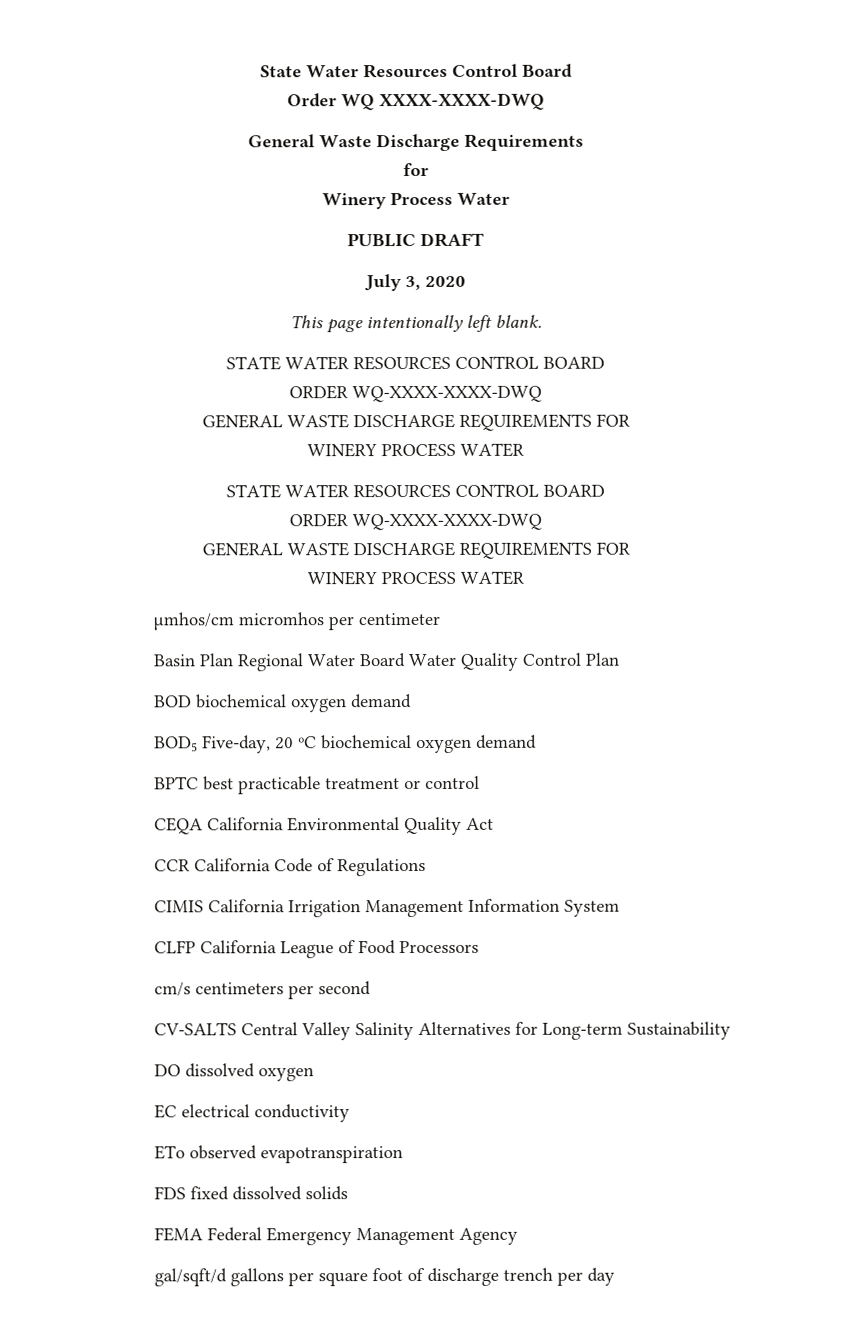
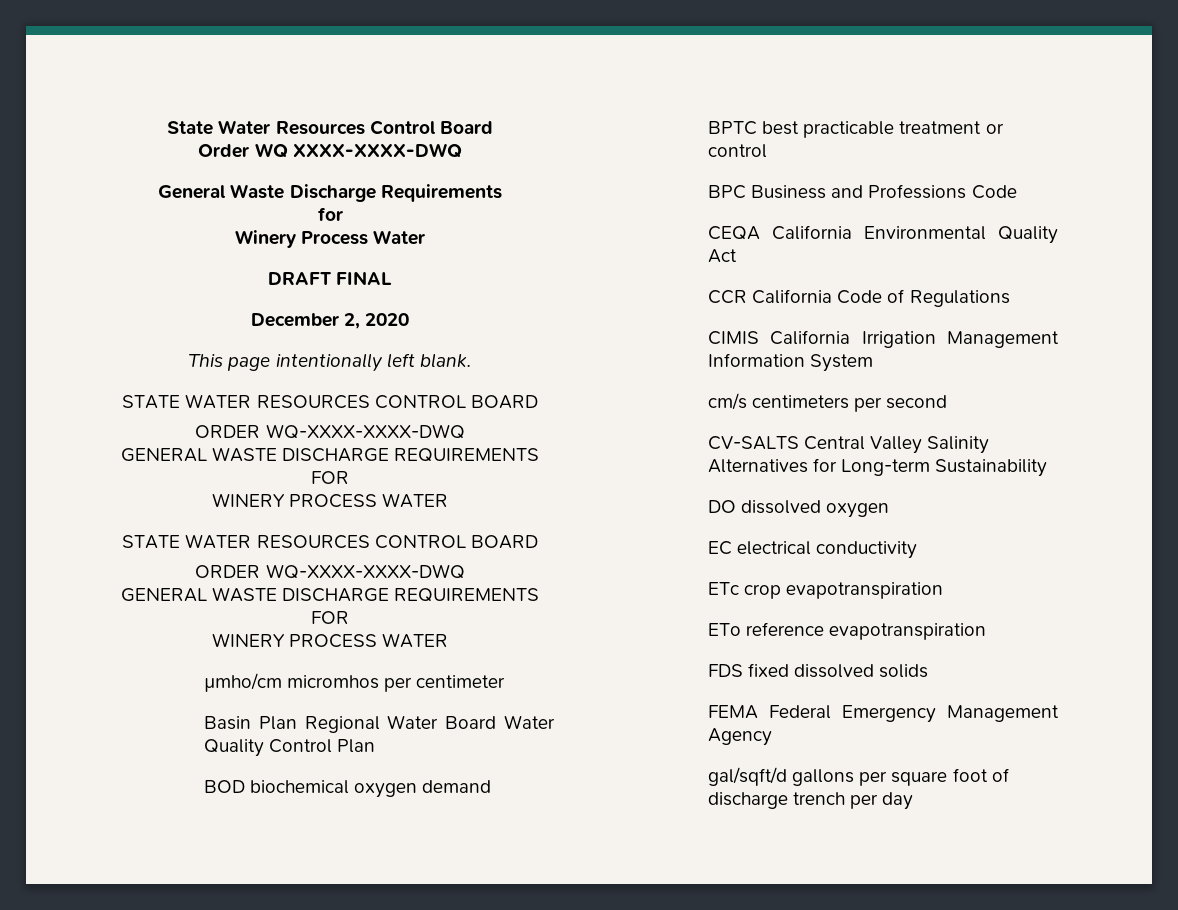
- PUBLIC DRAFT
- July 3, 2020
+ DRAFT FINAL
+ December 2, 2020
- µmhos/cm micromhos per centimeter
+ µmho/cm micromhos per centimeter
- BOD5 Five-day, 20 ºC biochemical oxygen demand
+ BPC Business and Professions Code
- CLFP California League of Food Processors
+ ETc crop evapotranspiration
- ETo observed evapotranspiration
+ ETo reference evapotranspiration

